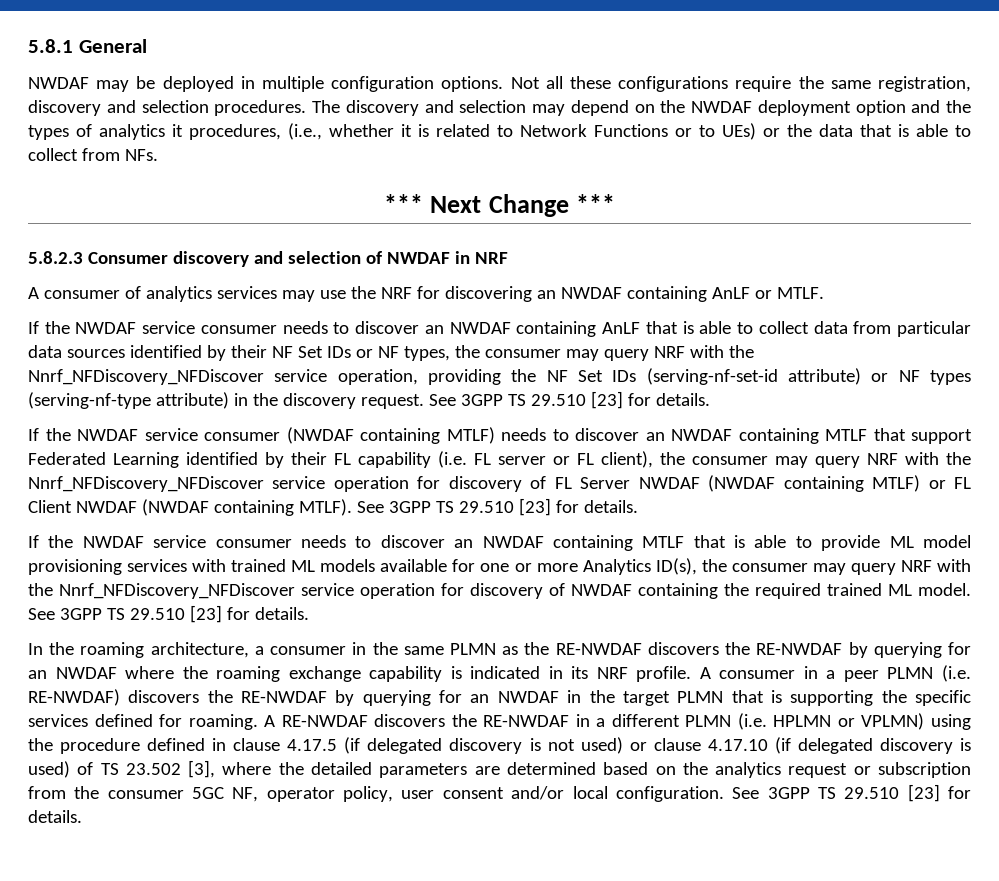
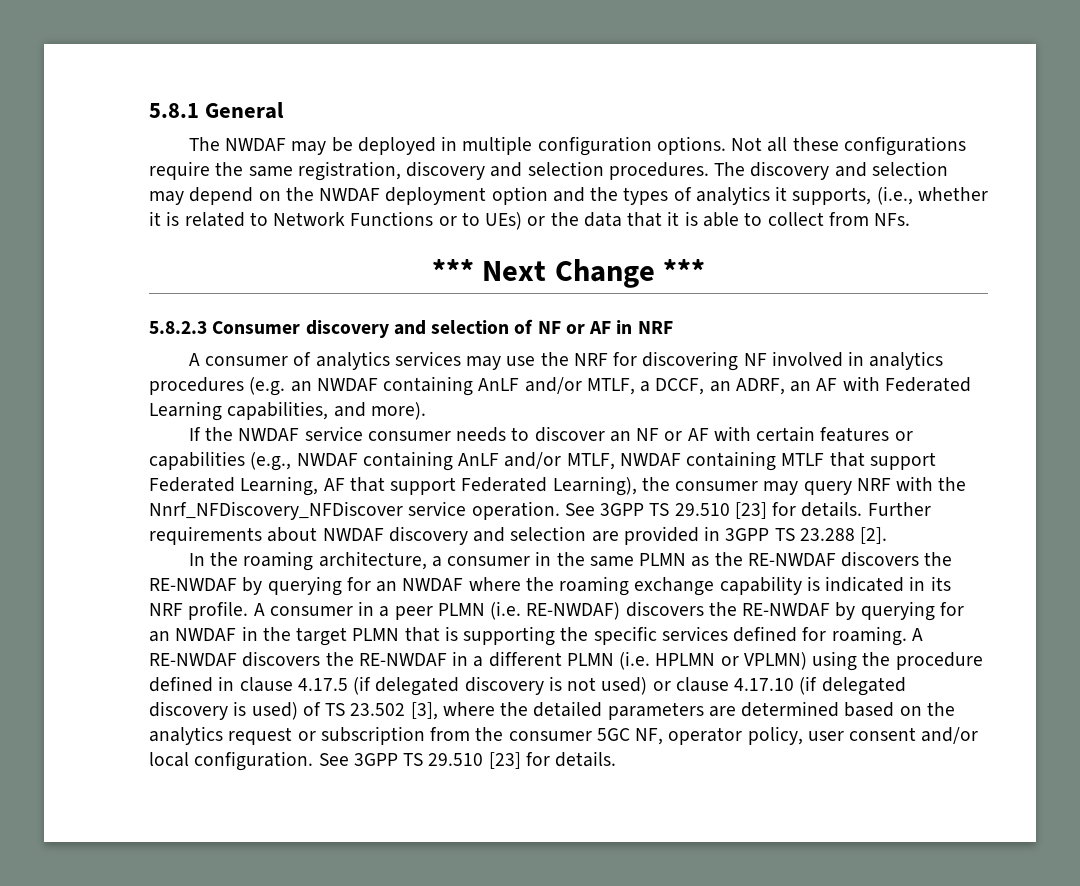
- NWDAF may be deployed in multiple configuration options.
+ The NWDAF may be deployed in multiple configuration options.
- The discovery and selection may depend on the NWDAF deployment option and the types of analytics it procedures, (i.e., whether it is related to Network Functions or to UEs) or the data that is able to collect from NFs.
+ The discovery and selection may depend on the NWDAF deployment option and the types of analytics it supports, (i.e., whether it is related to Network Functions or to UEs) or the data that it is able to collect from NFs.
- 5.8.2.3 Consumer discovery and selection of NWDAF in NRF
+ 5.8.2.3 Consumer discovery and selection of NF or AF in NRF
- A consumer of analytics services may use the NRF for discovering an NWDAF containing AnLF or MTLF.
- If the NWDAF service consumer needs to discover an NWDAF containing AnLF that is able to collect data from particular data sources identified by their NF Set IDs or NF types, the consumer may query NRF with the Nnrf_NFDiscovery_NFDiscover service operation, providing the NF Set IDs (serving-nf-set-id attribute) or NF types (serving-nf-type attribute) in the discovery request. See 3GPP TS 29.510 [23] for details.
- If the NWDAF service consumer (NWDAF containing MTLF) needs to discover an NWDAF containing MTLF that support Federated Learning identified by their FL capability (i.e. FL server or FL client), the consumer may query NRF with the Nnrf_NFDiscovery_NFDiscover service operation for discovery of FL Server NWDAF (NWDAF containing MTLF) or FL Client NWDAF (NWDAF containing MTLF). See 3GPP TS 29.510 [23] for details.
- If the NWDAF service consumer needs to discover an NWDAF containing MTLF that is able to provide ML model provisioning services with trained ML models available for one or more Analytics ID(s), the consumer may query NRF with the Nnrf_NFDiscovery_NFDiscover service operation for discovery of NWDAF containing the required trained ML model. See 3GPP TS 29.510 [23] for details.
+ A consumer of analytics services may use the NRF for discovering NF involved in analytics procedures (e.g. an NWDAF containing AnLF and/or MTLF, a DCCF, an ADRF, an AF with Federated Learning capabilities, and more).
+ If the NWDAF service consumer needs to discover an NF or AF with certain features or capabilities (e.g., NWDAF containing AnLF and/or MTLF, NWDAF containing MTLF that support Federated Learning, AF that support Federated Learning), the consumer may query NRF with the Nnrf_NFDiscovery_NFDiscover service operation. See 3GPP TS 29.510 [23] for details. Further requirements about NWDAF discovery and selection are provided in 3GPP TS 23.288 [2].

